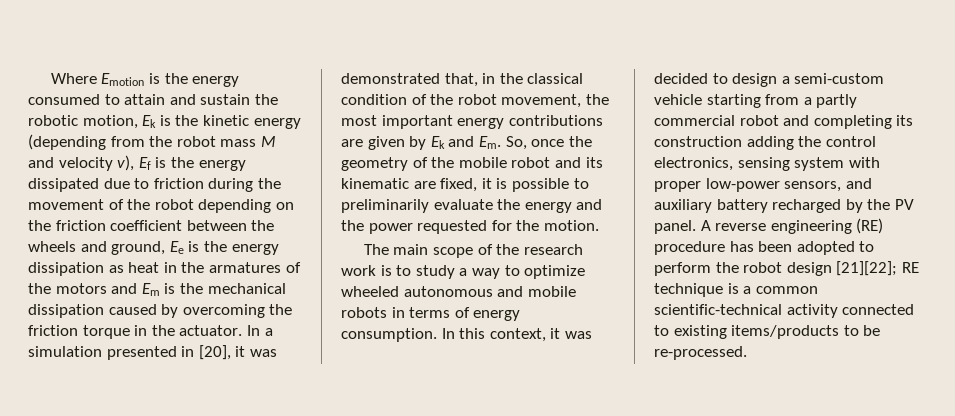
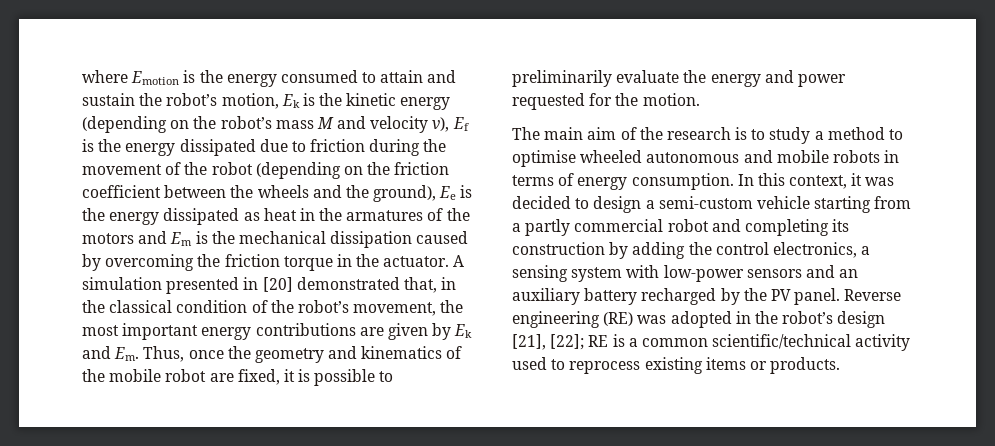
- Where Emotion is the energy consumed to attain and sustain the robotic motion, Ek is the kinetic energy (depending from the robot mass M and velocity v), Ef is the energy dissipated due to friction during the movement of the robot depending on the friction coefficient between the wheels and ground, Ee is the energy dissipation as heat in the armatures of the motors and Em is the mechanical dissipation caused by overcoming the friction torque in the actuator.
+ where Emotion is the energy consumed to attain and sustain the robot’s motion, Ek is the kinetic energy (depending on the robot’s mass M and velocity v), Ef is the energy dissipated due to friction during the movement of the robot (depending on the friction coefficient between the wheels and the ground), Ee is the energy dissipated as heat in the armatures of the motors and Em is the mechanical dissipation caused by overcoming the friction torque in the actuator.
- In a simulation presented in [20], it was demonstrated that, in the classical condition of the robot movement, the most important energy contributions are given by Ek and Em. So, once the geometry of the mobile robot and its kinematic are fixed, it is possible to preliminarily evaluate the energy and the power requested for the motion.
+ A simulation presented in [20] demonstrated that, in the classical condition of the robot’s movement, the most important energy contributions are given by Ek and Em. Thus, once the geometry and kinematics of the mobile robot are fixed, it is possible to preliminarily evaluate the energy and power requested for the motion.
- The main scope of the research work is to study a way to optimize wheeled autonomous and mobile robots in terms of energy consumption.
+ The main aim of the research is to study a method to optimise wheeled autonomous and mobile robots in terms of energy consumption.
- In this context, it was decided to design a semi-custom vehicle starting from a partly commercial robot and completing its construction adding the control electronics, sensing system with proper low-power sensors, and auxiliary battery recharged by the PV panel.
+ In this context, it was decided to design a semi-custom vehicle starting from a partly commercial robot and completing its construction by adding the control electronics, a sensing system with low-power sensors and an auxiliary battery recharged by the PV panel.
- A reverse engineering (RE) procedure has been adopted to perform the robot design [21][22]; RE technique is a common scientific-technical activity connected to existing items/products to be re-processed.
+ Reverse engineering (RE) was adopted in the robot’s design [21], [22]; RE is a common scientific/technical activity used to reprocess existing items or products.

